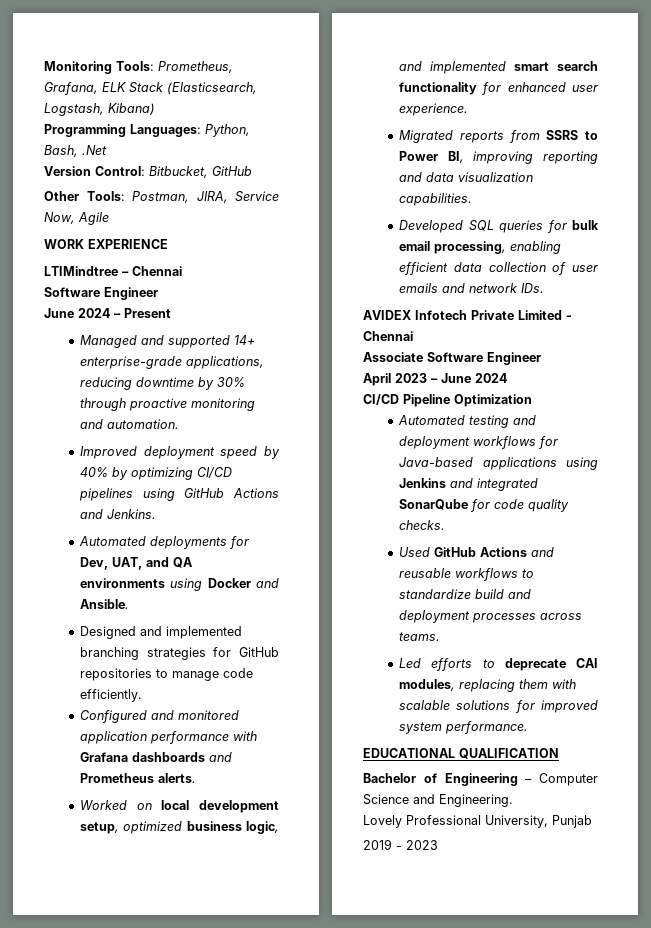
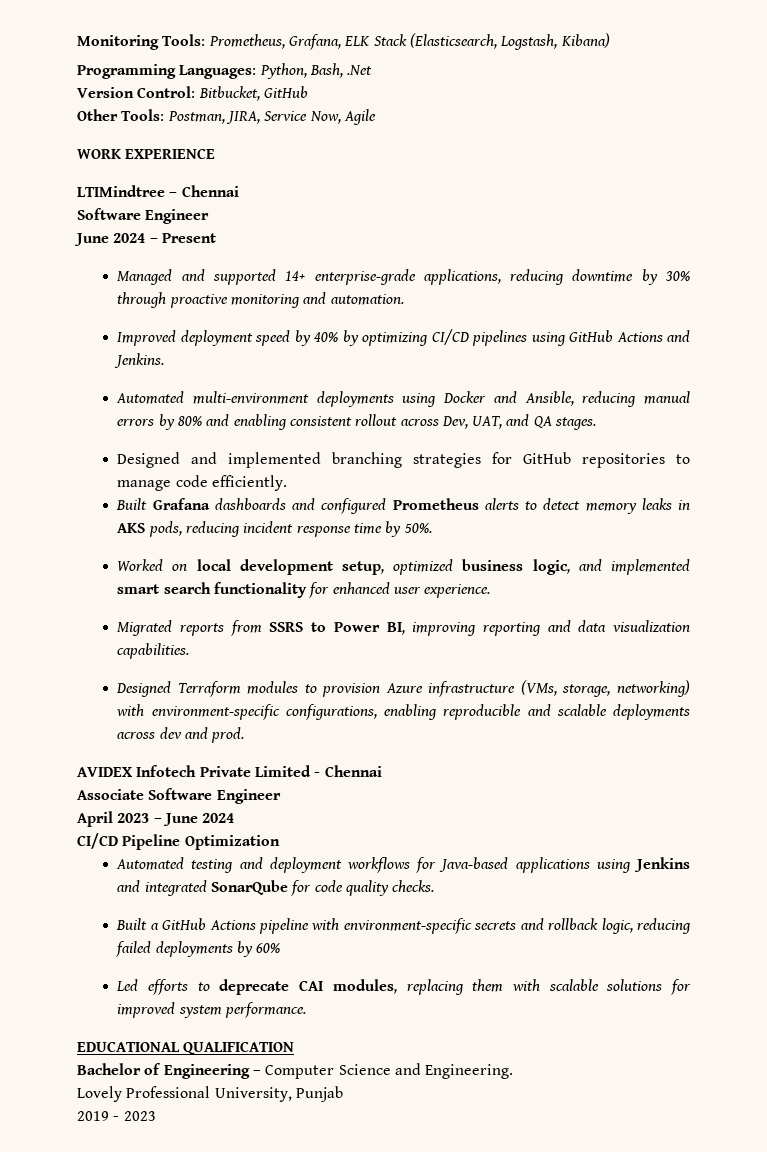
- Automated deployments for Dev, UAT, and QA environments using Docker and Ansible.
+ Automated multi-environment deployments using Docker and Ansible, reducing manual errors by 80% and enabling consistent rollout across Dev, UAT, and QA stages.
- Configured and monitored application performance with Grafana dashboards and Prometheus alerts.
+ Built Grafana dashboards and configured Prometheus alerts to detect memory leaks in AKS pods, reducing incident response time by 50%.
- Developed SQL queries for bulk email processing, enabling efficient data collection of user emails and network IDs.
+ Designed Terraform modules to provision Azure infrastructure (VMs, storage, networking) with environment-specific configurations, enabling reproducible and scalable deployments across dev and prod.
- Used GitHub Actions and reusable workflows to standardize build and deployment processes across teams.
+ Built a GitHub Actions pipeline with environment-specific secrets and rollback logic, reducing failed deployments by 60%

